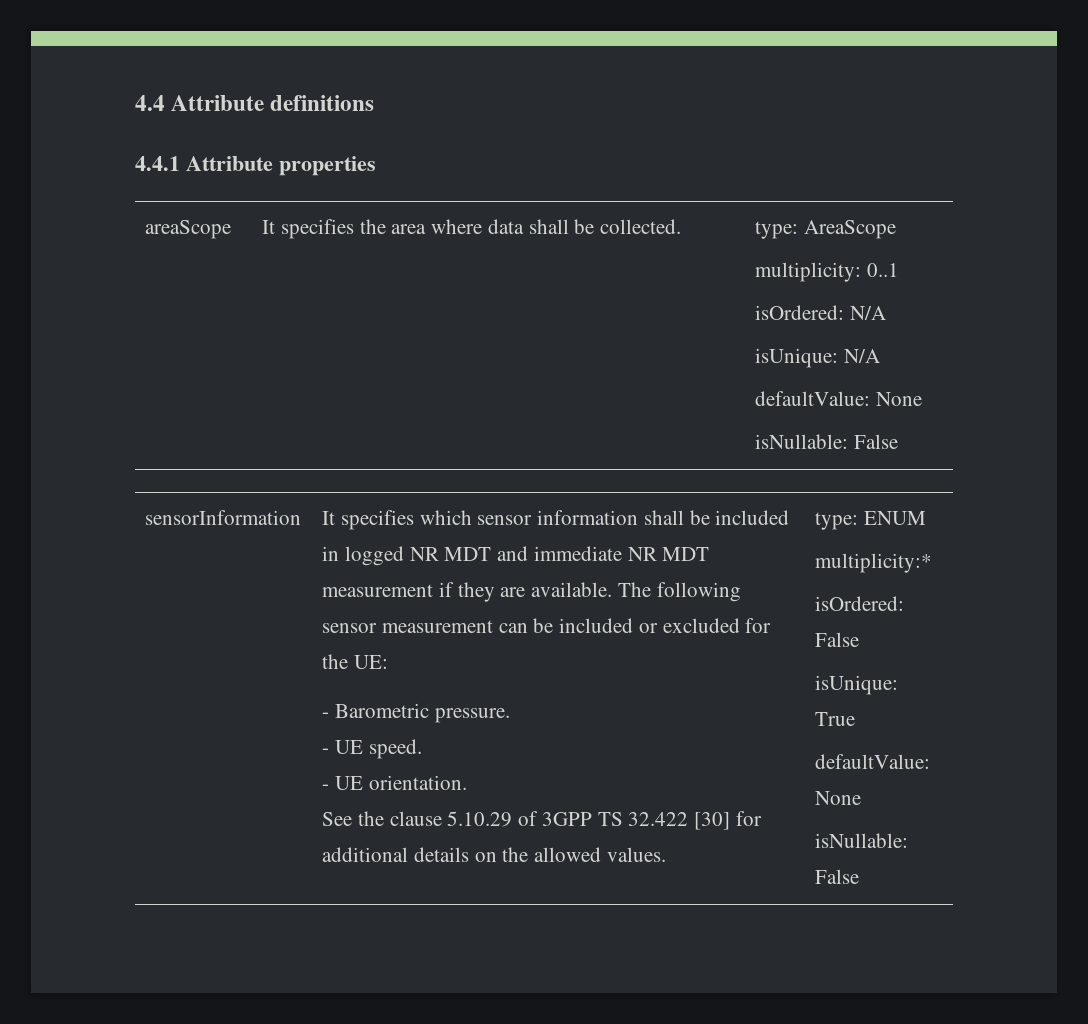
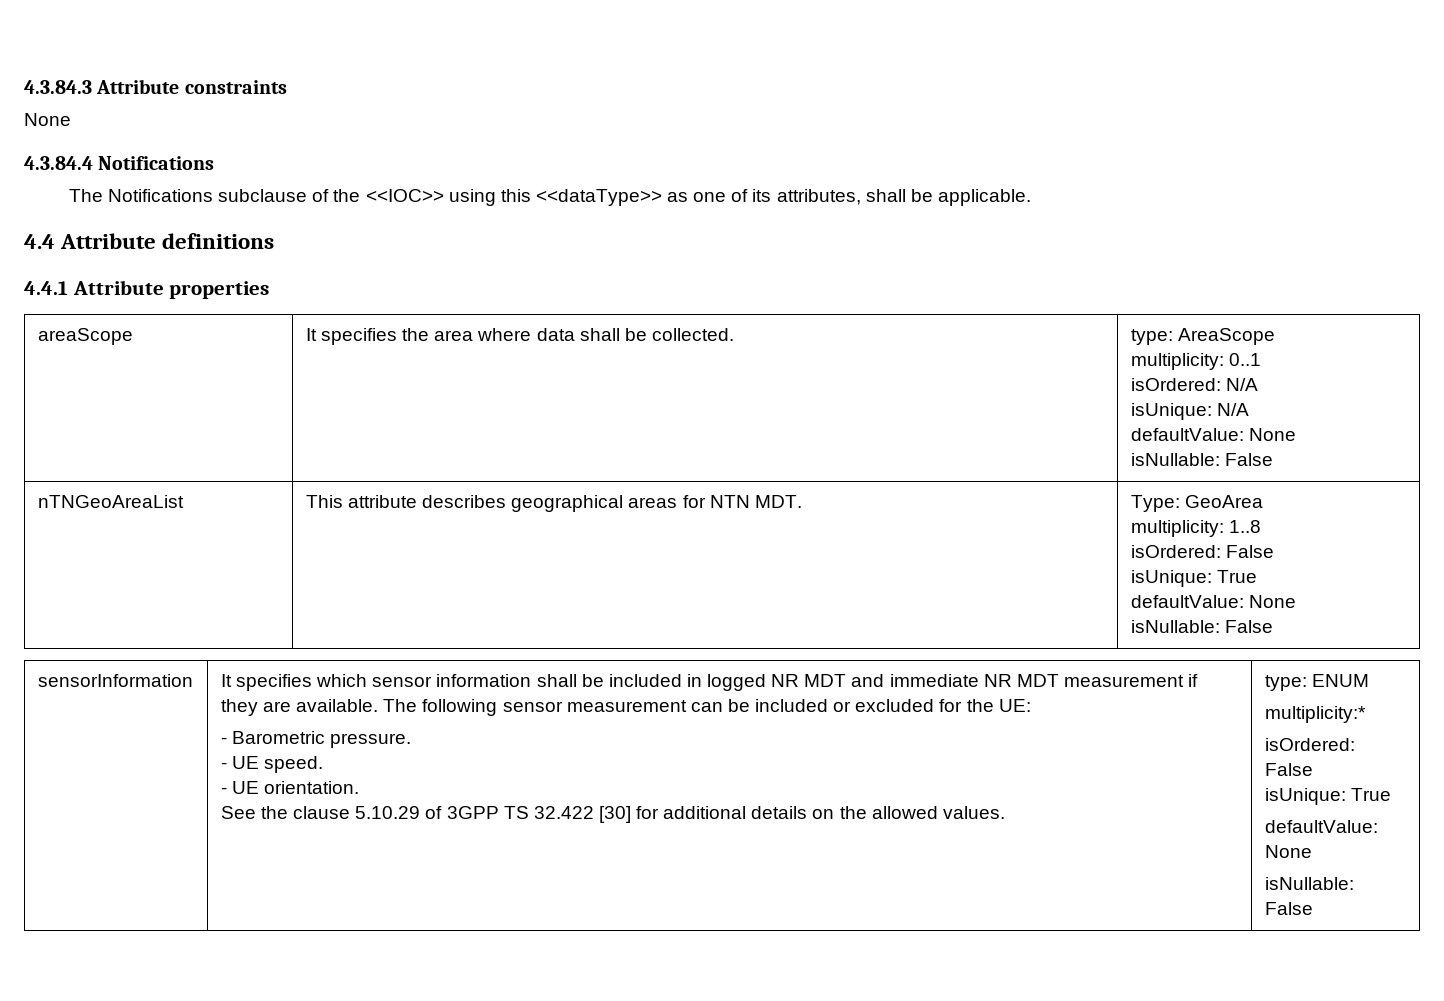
+ 4.3.84.3 Attribute constraints
+ None
+ 4.3.84.4 Notifications
+ The Notifications subclause of the <<IOC>> using this <<dataType>> as one of its attributes, shall be applicable.
+ nTNGeoAreaList | This attribute describes geographical areas for NTN MDT. | Type: GeoArea
+ multiplicity: 1..8
+ isOrdered: False
+ isUnique: True
+ defaultValue: None
+ isNullable: False

